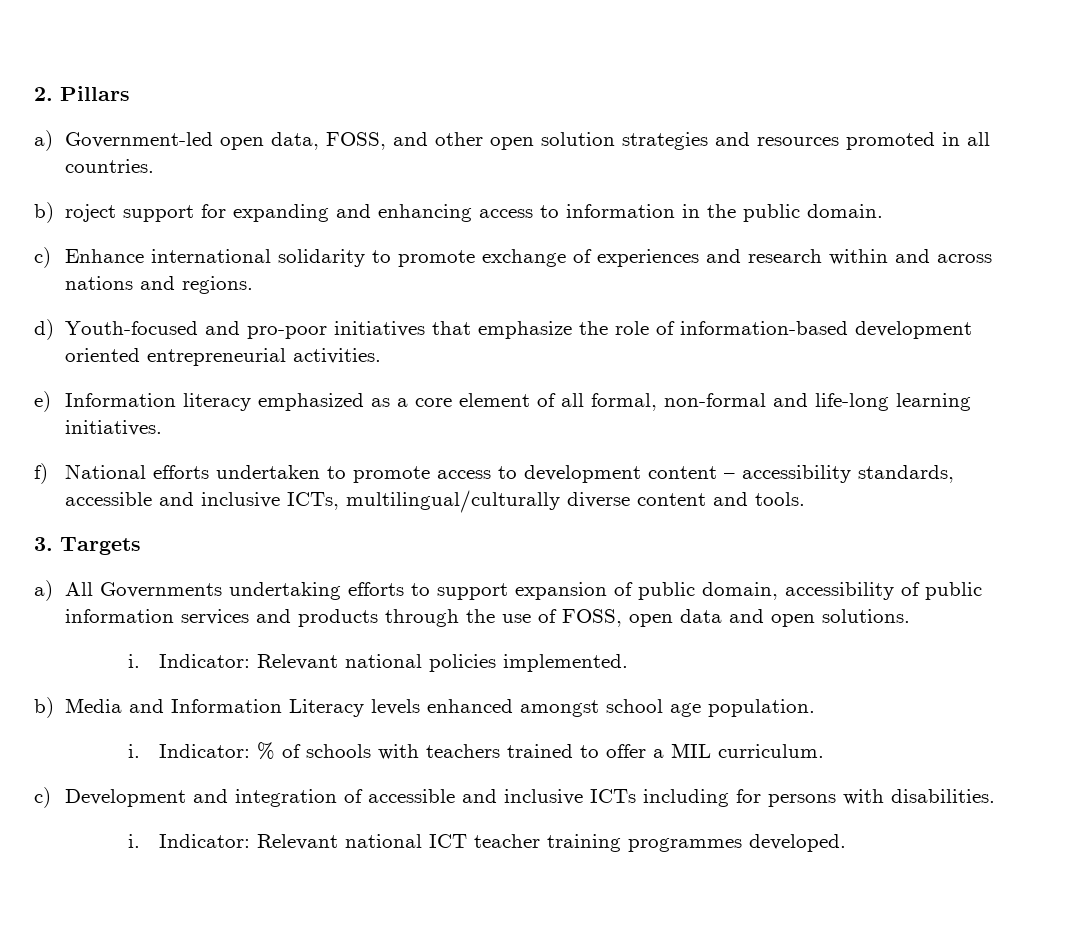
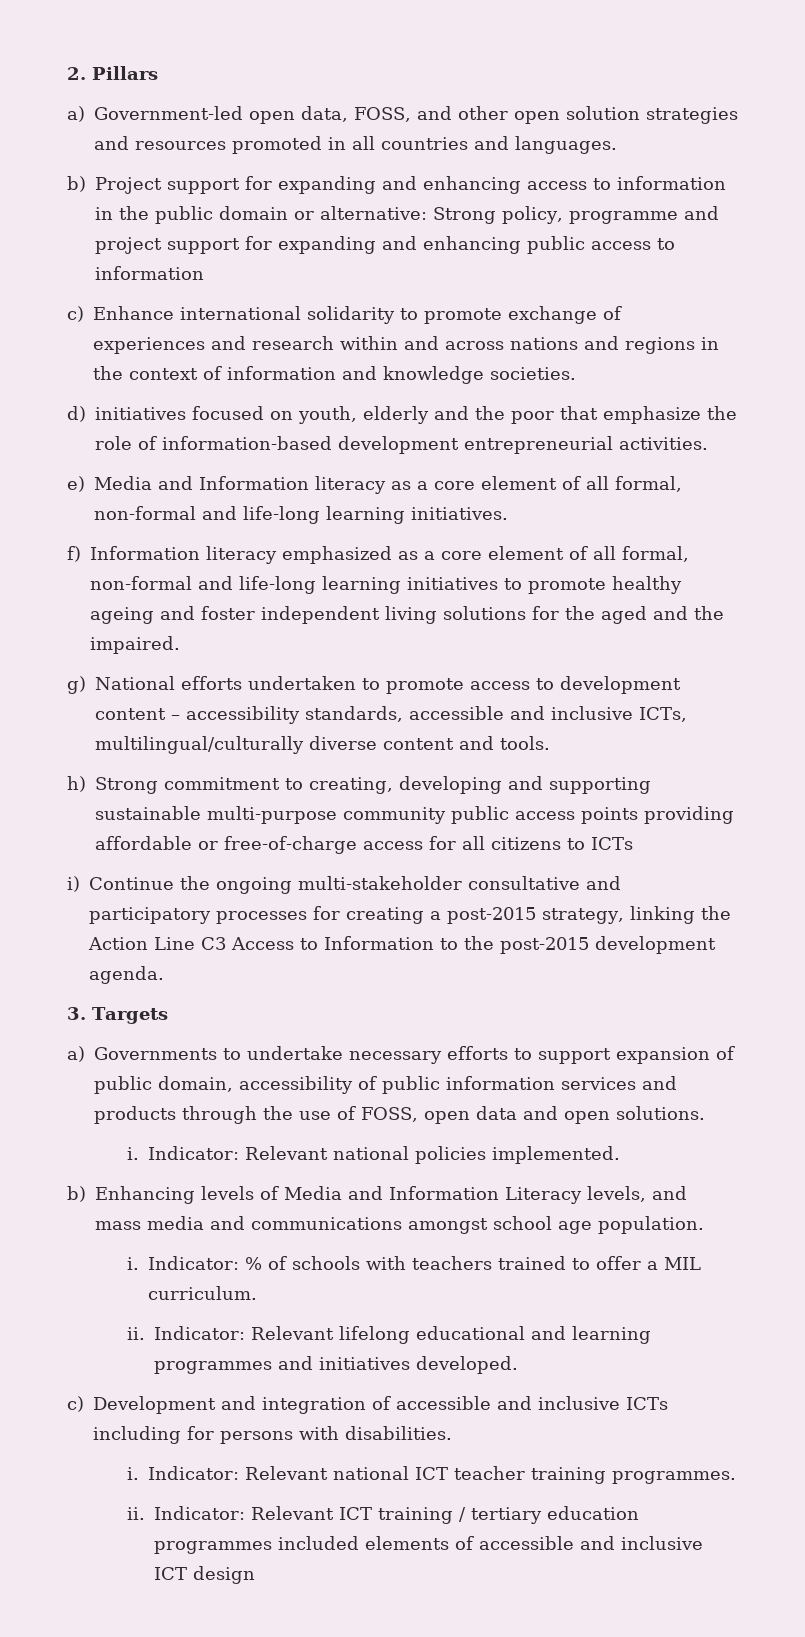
- a) Government-led open data, FOSS, and other open solution strategies and resources promoted in all countries.
- b) roject support for expanding and enhancing access to information in the public domain.
+ a) Government-led open data, FOSS, and other open solution strategies and resources promoted in all countries and languages.
+ b) Project support for expanding and enhancing access to information in the public domain or alternative: Strong policy, programme and project support for expanding and enhancing public access to information
- c) Enhance international solidarity to promote exchange of experiences and research within and across nations and regions.
- d) Youth-focused and pro-poor initiatives that emphasize the role of information-based development oriented entrepreneurial activities.
+ c) Enhance international solidarity to promote exchange of experiences and research within and across nations and regions in the context of information and knowledge societies.
+ d) initiatives focused on youth, elderly and the poor that emphasize the role of information-based development entrepreneurial activities.
- e) Information literacy emphasized as a core element of all formal, non-formal and life-long learning initiatives.
- f) National efforts undertaken to promote access to development content – accessibility standards, accessible and inclusive ICTs, multilingual/culturally diverse content and tools.
+ e) Media and Information literacy as a core element of all formal, non-formal and life-long learning initiatives.
+ f) Information literacy emphasized as a core element of all formal, non-formal and life-long learning initiatives to promote healthy ageing and foster independent living solutions for the aged and the impaired.
+ g) National efforts undertaken to promote access to development content – accessibility standards, accessible and inclusive ICTs, multilingual/culturally diverse content and tools.
+ h) Strong commitment to creating, developing and supporting sustainable multi-purpose community public access points providing affordable or free-of-charge access for all citizens to ICTs
+ i) Continue the ongoing multi-stakeholder consultative and participatory processes for creating a post-2015 strategy, linking the Action Line C3 Access to Information to the post-2015 development agenda.
- a) All Governments undertaking efforts to support expansion of public domain, accessibility of public information services and products through the use of FOSS, open data and open solutions.
+ a) Governments to undertake necessary efforts to support expansion of public domain, accessibility of public information services and products through the use of FOSS, open data and open solutions.
- b) Media and Information Literacy levels enhanced amongst school age population.
+ b) Enhancing levels of Media and Information Literacy levels, and mass media and communications amongst school age population.
+ ii. Indicator: Relevant lifelong educational and learning programmes and initiatives developed.
- Indicator: Relevant national ICT teacher training programmes developed.
+ Indicator: Relevant national ICT teacher training programmes.
+ ii. Indicator: Relevant ICT training / tertiary education programmes included elements of accessible and inclusive ICT design

